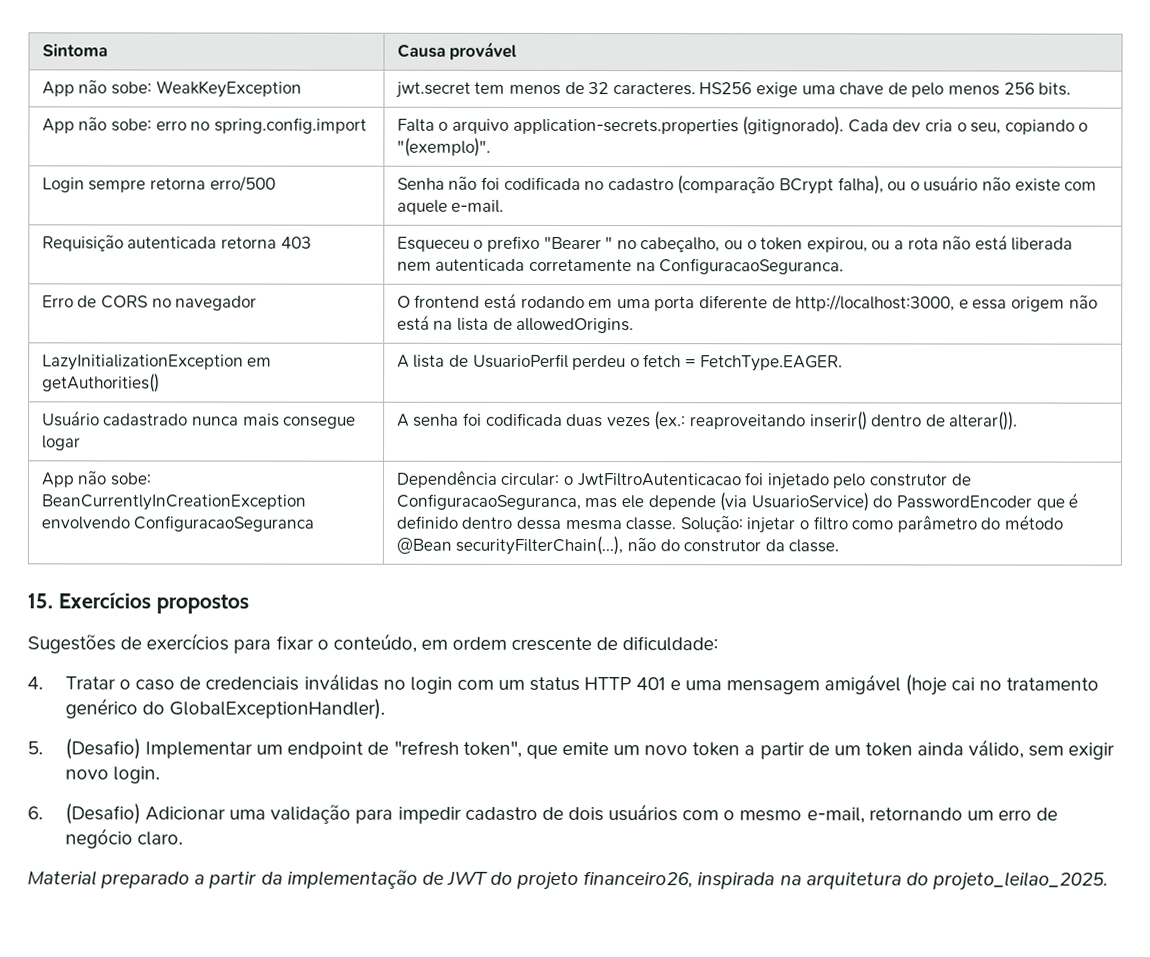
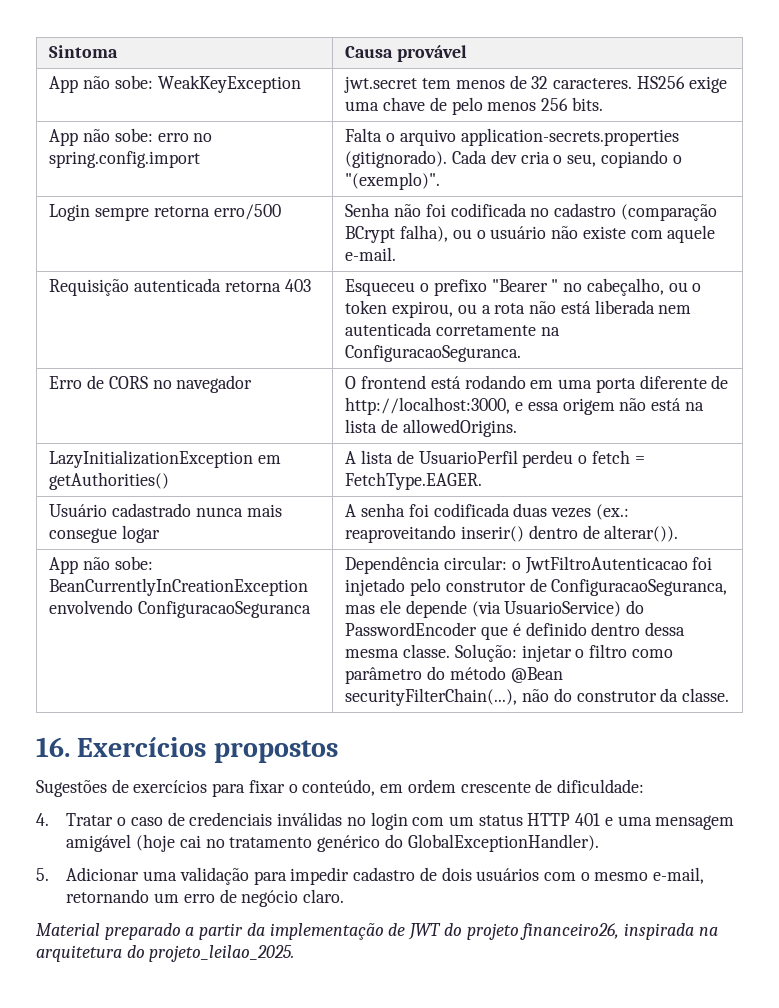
- 15. Exercícios propostos
+ 16. Exercícios propostos
- 5. (Desafio) Implementar um endpoint de "refresh token", que emite um novo token a partir de um token ainda válido, sem exigir novo login.
- 6. (Desafio) Adicionar uma validação para impedir cadastro de dois usuários com o mesmo e-mail, retornando um erro de negócio claro.
+ 5. Adicionar uma validação para impedir cadastro de dois usuários com o mesmo e-mail, retornando um erro de negócio claro.

